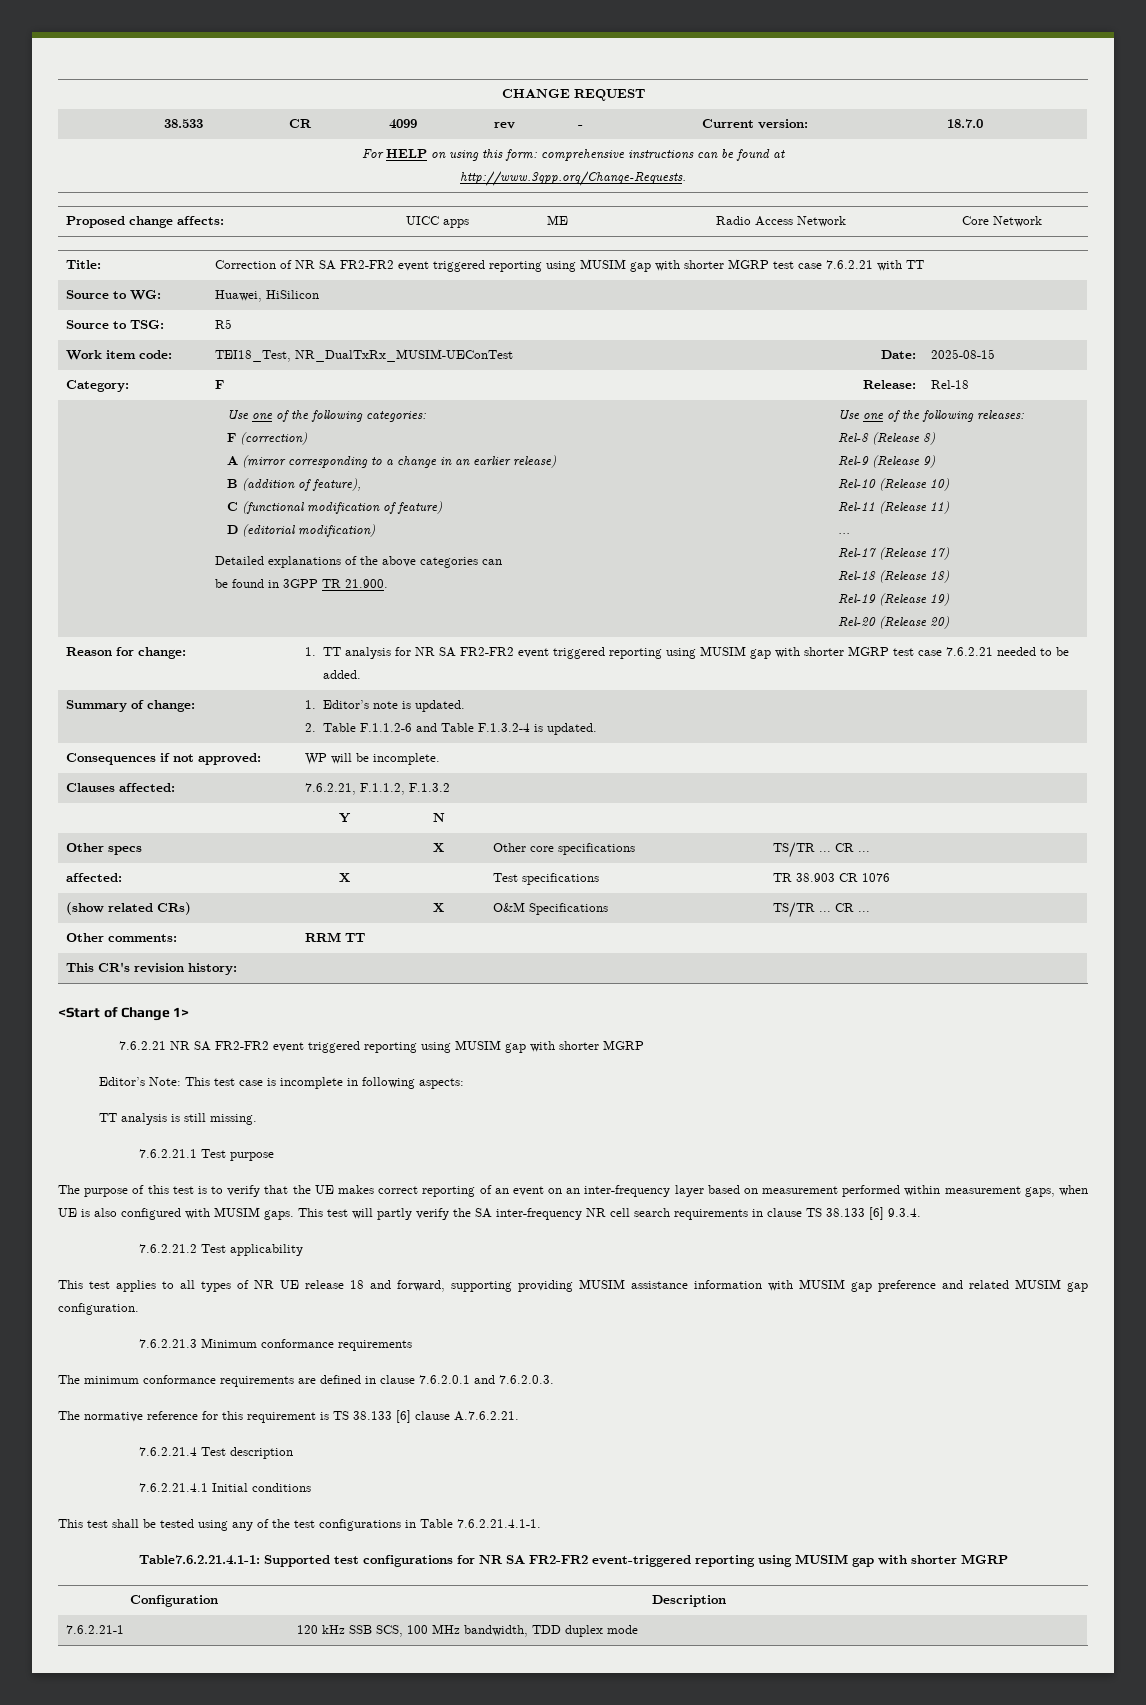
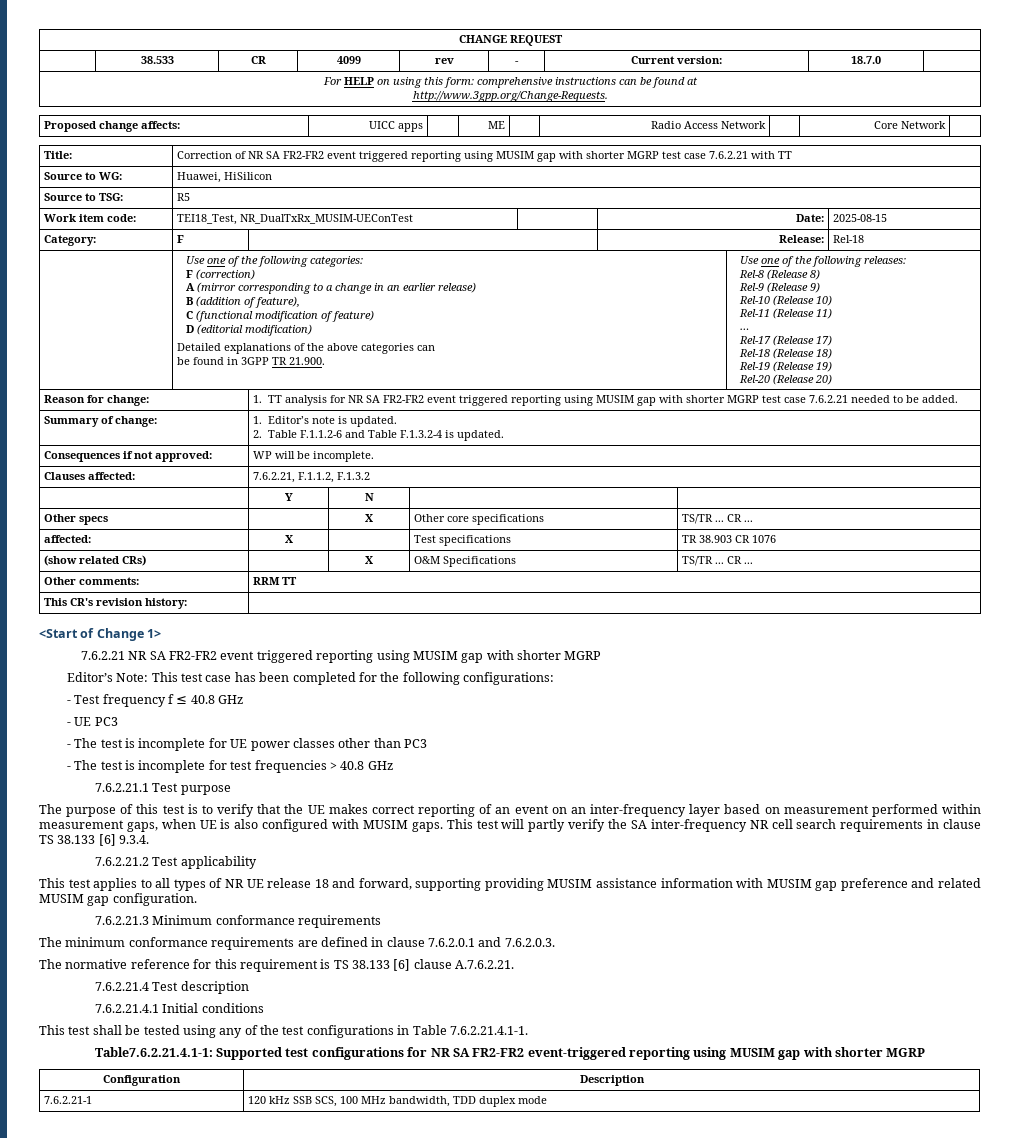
- Editor’s Note: This test case is incomplete in following aspects:
- TT analysis is still missing.
+ Editor’s Note: This test case has been completed for the following configurations:
+ - Test frequency f ≤ 40.8 GHz
+ - UE PC3
+ - The test is incomplete for UE power classes other than PC3
+ - The test is incomplete for test frequencies > 40.8 GHz

